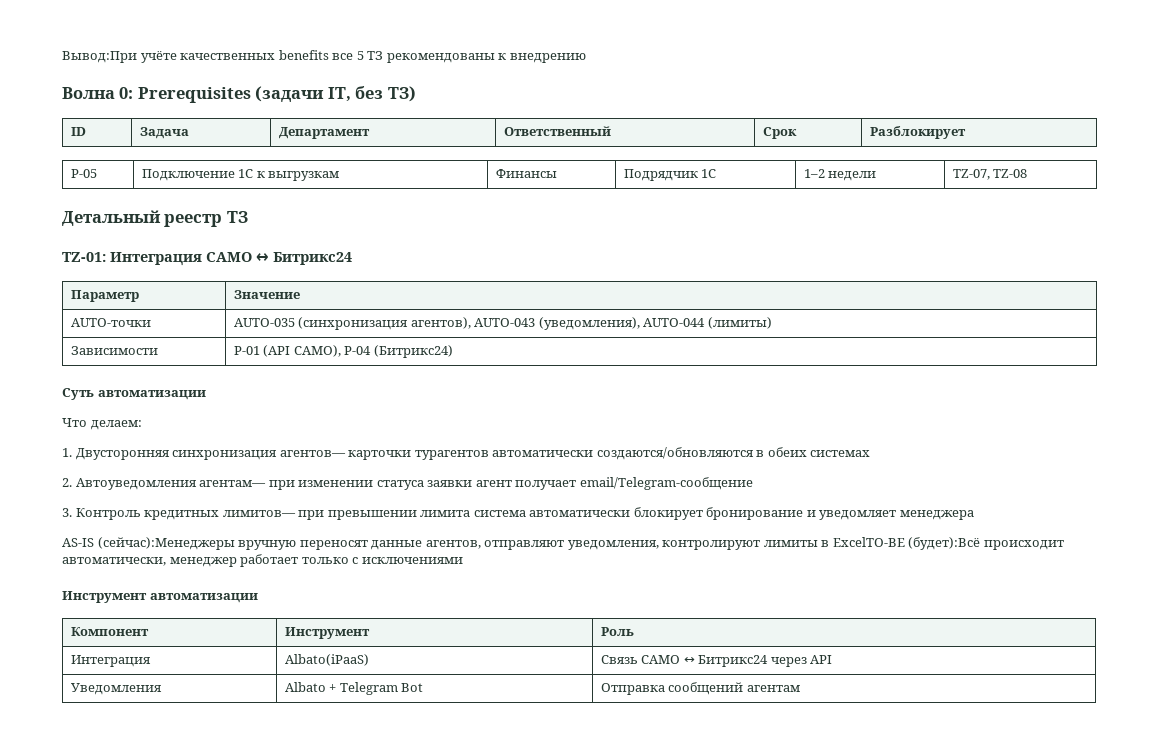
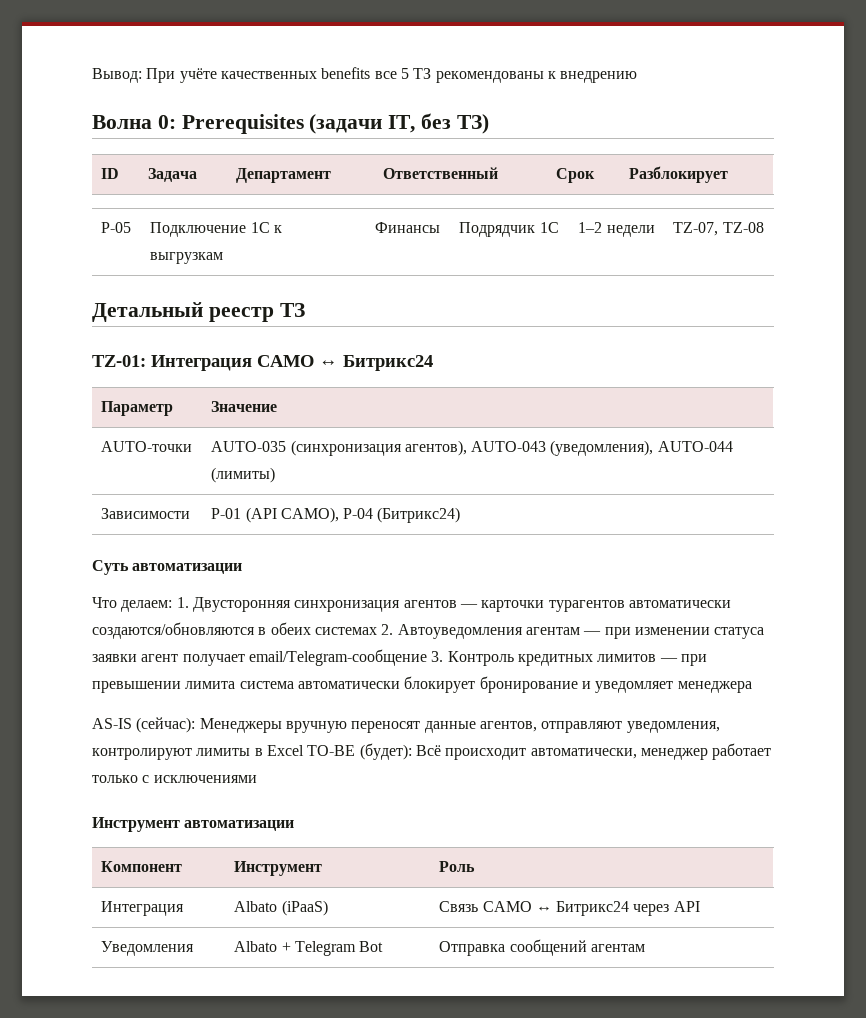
- Вывод:При учёте качественных benefits все 5 ТЗ рекомендованы к внедрению
+ Вывод: При учёте качественных benefits все 5 ТЗ рекомендованы к внедрению
- Что делаем:
- 1. Двусторонняя синхронизация агентов— карточки турагентов автоматически создаются/обновляются в обеих системах
- 2. Автоуведомления агентам— при изменении статуса заявки агент получает email/Telegram-сообщение
- 3. Контроль кредитных лимитов— при превышении лимита система автоматически блокирует бронирование и уведомляет менеджера
+ Что делаем: 1. Двусторонняя синхронизация агентов — карточки турагентов автоматически создаются/обновляются в обеих системах 2. Автоуведомления агентам — при изменении статуса заявки агент получает email/Telegram-сообщение 3. Контроль кредитных лимитов — при превышении лимита система автоматически блокирует бронирование и уведомляет менеджера
- AS-IS (сейчас):Менеджеры вручную переносят данные агентов, отправляют уведомления, контролируют лимиты в ExcelTO-BE (будет):Всё происходит автоматически, менеджер работает только с исключениями
+ AS-IS (сейчас): Менеджеры вручную переносят данные агентов, отправляют уведомления, контролируют лимиты в Excel TO-BE (будет): Всё происходит автоматически, менеджер работает только с исключениями
- Интеграция | Albato(iPaaS) | Связь САМО ↔ Битрикс24 через API
+ Интеграция | Albato (iPaaS) | Связь САМО ↔ Битрикс24 через API

